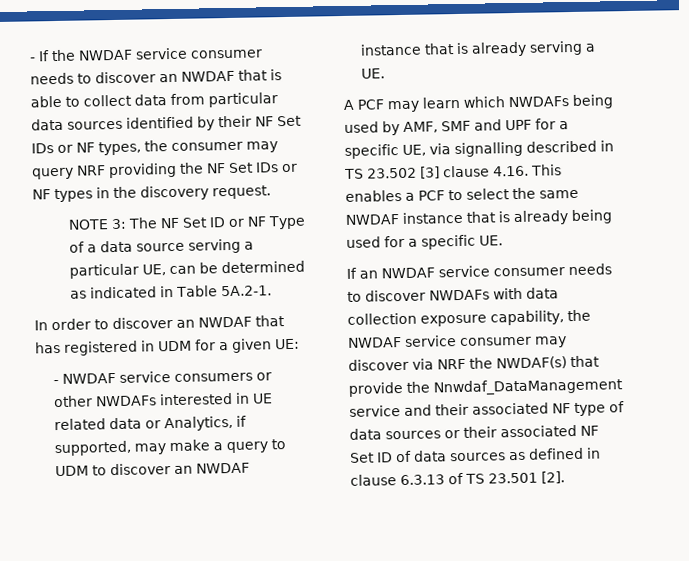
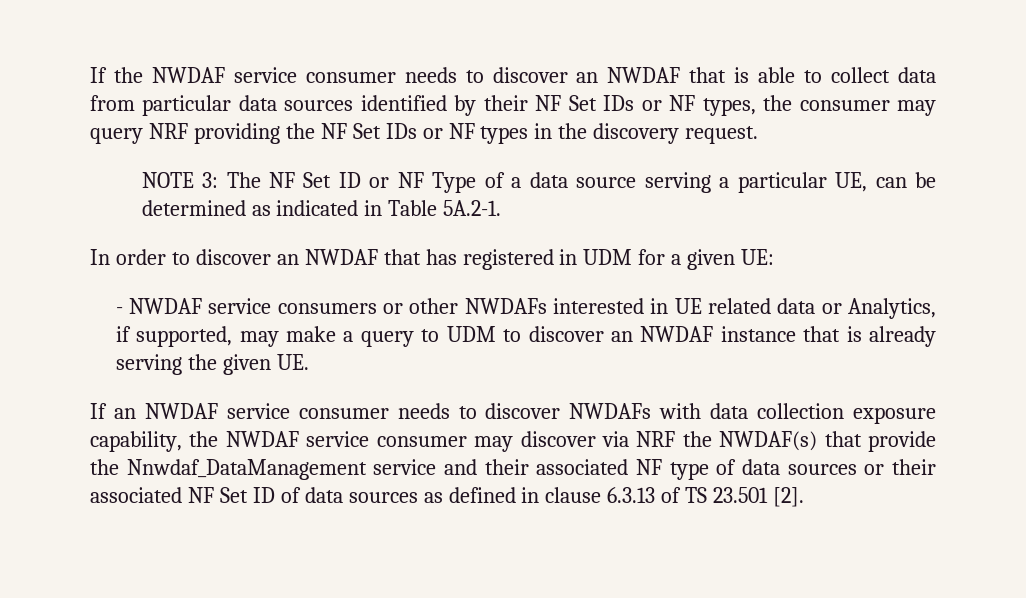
- - If the NWDAF service consumer needs to discover an NWDAF that is able to collect data from particular data sources identified by their NF Set IDs or NF types, the consumer may query NRF providing the NF Set IDs or NF types in the discovery request.
+ If the NWDAF service consumer needs to discover an NWDAF that is able to collect data from particular data sources identified by their NF Set IDs or NF types, the consumer may query NRF providing the NF Set IDs or NF types in the discovery request.
- - NWDAF service consumers or other NWDAFs interested in UE related data or Analytics, if supported, may make a query to UDM to discover an NWDAF instance that is already serving a UE.
- A PCF may learn which NWDAFs being used by AMF, SMF and UPF for a specific UE, via signalling described in TS 23.502 [3] clause 4.16. This enables a PCF to select the same NWDAF instance that is already being used for a specific UE.
+ - NWDAF service consumers or other NWDAFs interested in UE related data or Analytics, if supported, may make a query to UDM to discover an NWDAF instance that is already serving the given UE.

